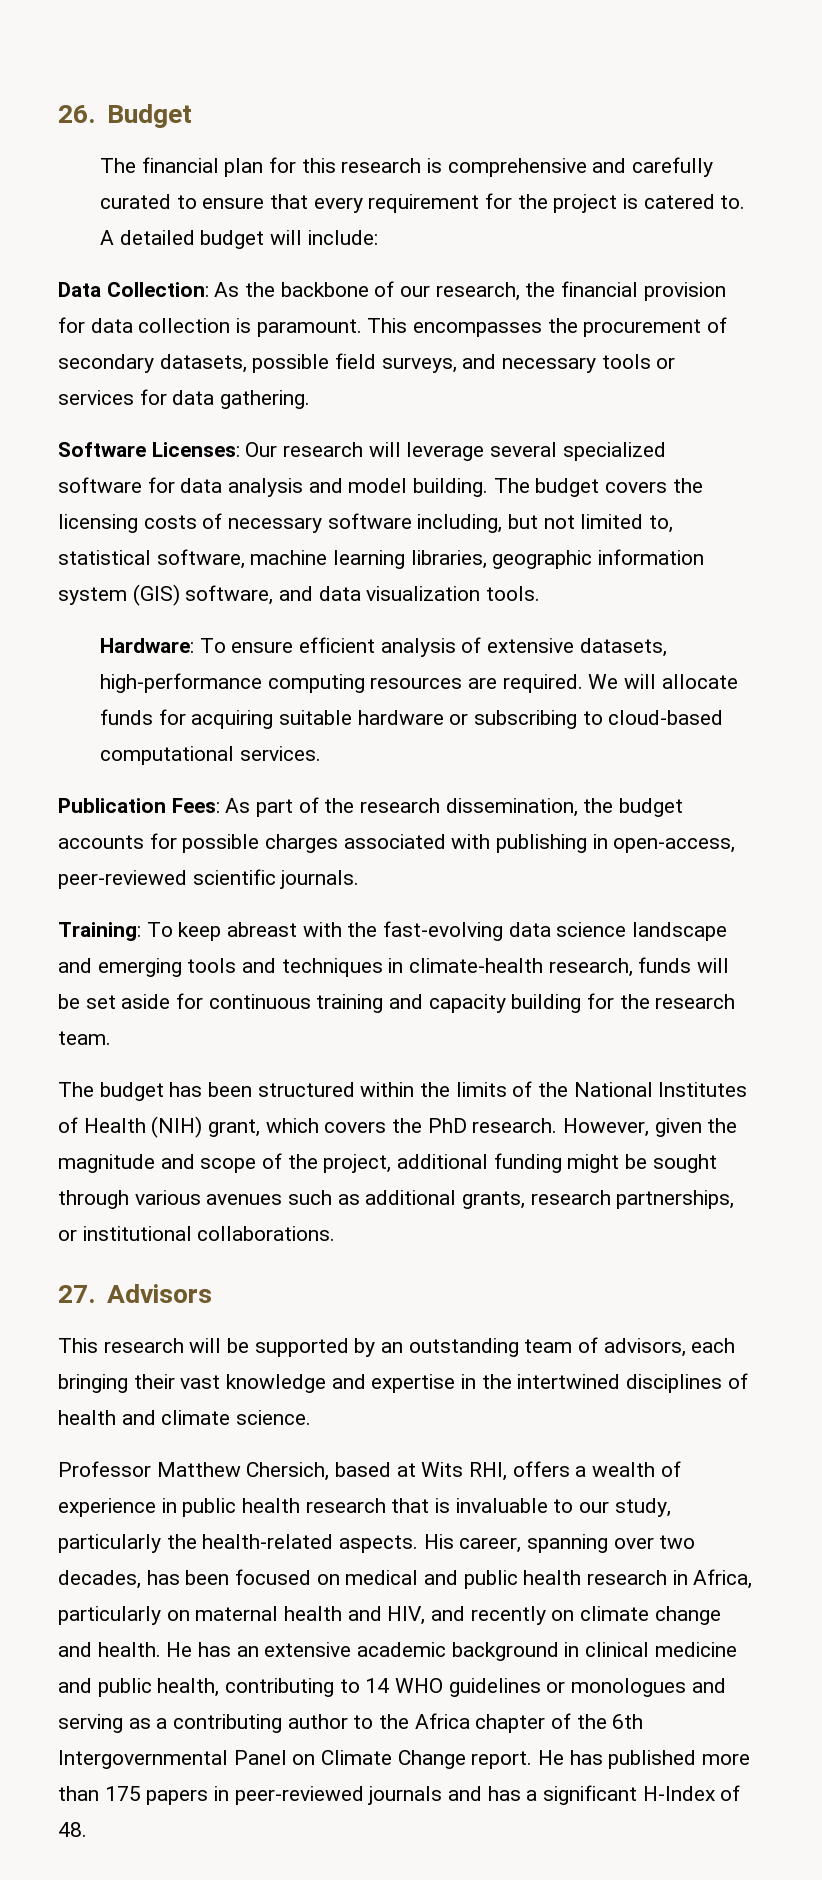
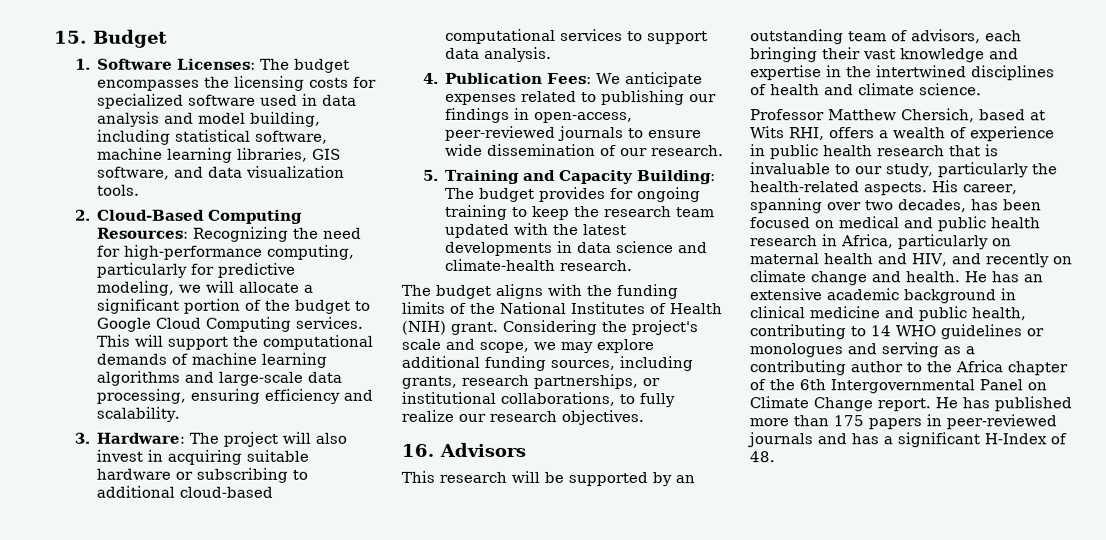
- 26. Budget
+ 15. Budget
- The financial plan for this research is comprehensive and carefully curated to ensure that every requirement for the project is catered to. A detailed budget will include:
- Data Collection: As the backbone of our research, the financial provision for data collection is paramount. This encompasses the procurement of secondary datasets, possible field surveys, and necessary tools or services for data gathering.
- Software Licenses: Our research will leverage several specialized software for data analysis and model building. The budget covers the licensing costs of necessary software including, but not limited to, statistical software, machine learning libraries, geographic information system (GIS) software, and data visualization tools.
+ 1. Software Licenses: The budget encompasses the licensing costs for specialized software used in data analysis and model building, including statistical software, machine learning libraries, GIS software, and data visualization tools.
- Hardware: To ensure efficient analysis of extensive datasets, high-performance computing resources are required. We will allocate funds for acquiring suitable hardware or subscribing to cloud-based computational services.
- Publication Fees: As part of the research dissemination, the budget accounts for possible charges associated with publishing in open-access, peer-reviewed scientific journals.
- Training: To keep abreast with the fast-evolving data science landscape and emerging tools and techniques in climate-health research, funds will be set aside for continuous training and capacity building for the research team.
- The budget has been structured within the limits of the National Institutes of Health (NIH) grant, which covers the PhD research. However, given the magnitude and scope of the project, additional funding might be sought through various avenues such as additional grants, research partnerships, or institutional collaborations.
- 27. Advisors
+ 2. Cloud-Based Computing Resources: Recognizing the need for high-performance computing, particularly for predictive modeling, we will allocate a significant portion of the budget to Google Cloud Computing services. This will support the computational demands of machine learning algorithms and large-scale data processing, ensuring efficiency and scalability.
+ 3. Hardware: The project will also invest in acquiring suitable hardware or subscribing to additional cloud-based computational services to support data analysis.
+ 4. Publication Fees: We anticipate expenses related to publishing our findings in open-access, peer-reviewed journals to ensure wide dissemination of our research.
+ 5. Training and Capacity Building: The budget provides for ongoing training to keep the research team updated with the latest developments in data science and climate-health research.
+ The budget aligns with the funding limits of the National Institutes of Health (NIH) grant. Considering the project's scale and scope, we may explore additional funding sources, including grants, research partnerships, or institutional collaborations, to fully realize our research objectives.
+ 16. Advisors

